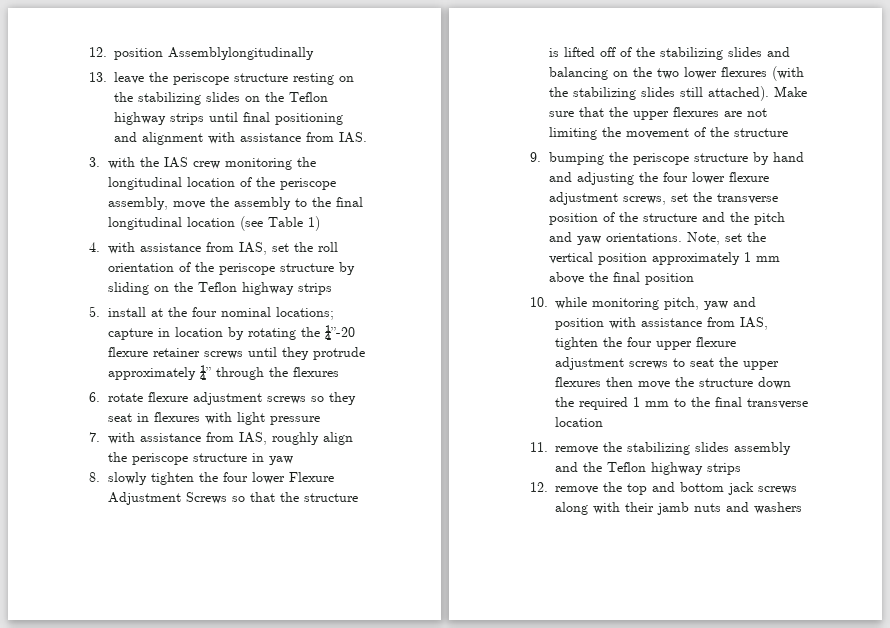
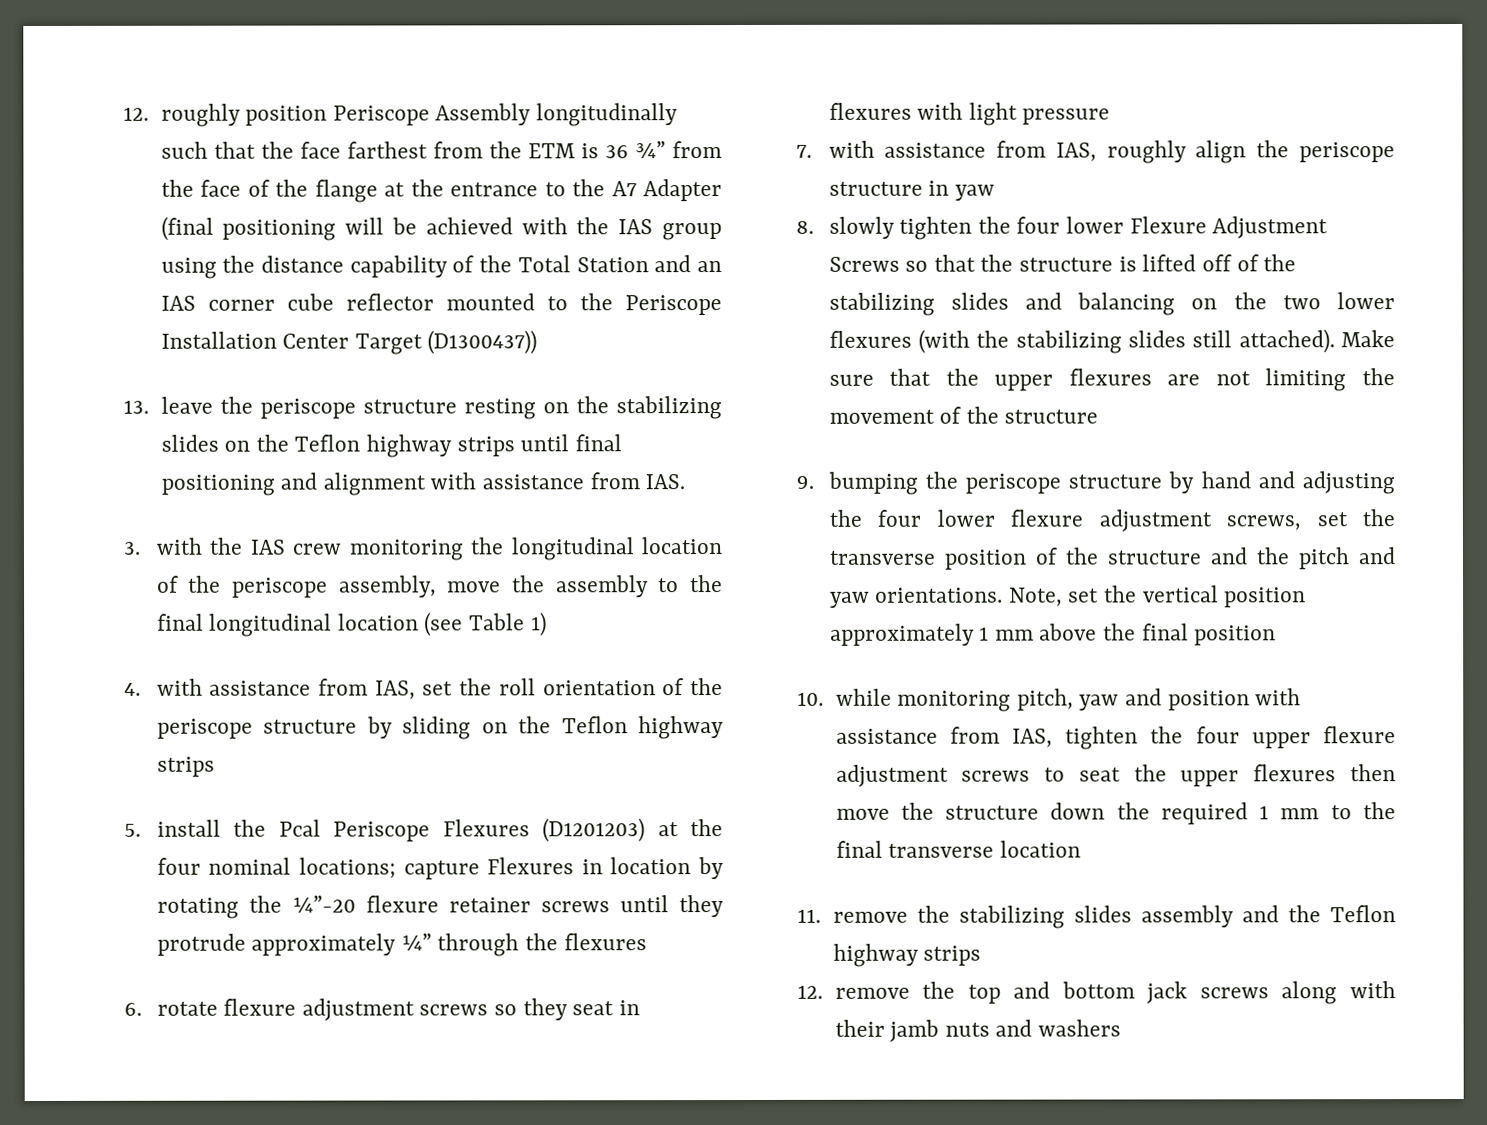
- 12. position Assemblylongitudinally
+ 12. roughly position Periscope Assembly longitudinally such that the face farthest from the ETM is 36 ¾” from the face of the flange at the entrance to the A7 Adapter (final positioning will be achieved with the IAS group using the distance capability of the Total Station and an IAS corner cube reflector mounted to the Periscope Installation Center Target (D1300437))
- 5. install at the four nominal locations; capture in location by rotating the ¼”-20 flexure retainer screws until they protrude approximately ¼” through the flexures
+ 5. install the Pcal Periscope Flexures (D1201203) at the four nominal locations; capture Flexures in location by rotating the ¼”-20 flexure retainer screws until they protrude approximately ¼” through the flexures

